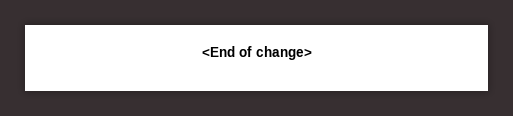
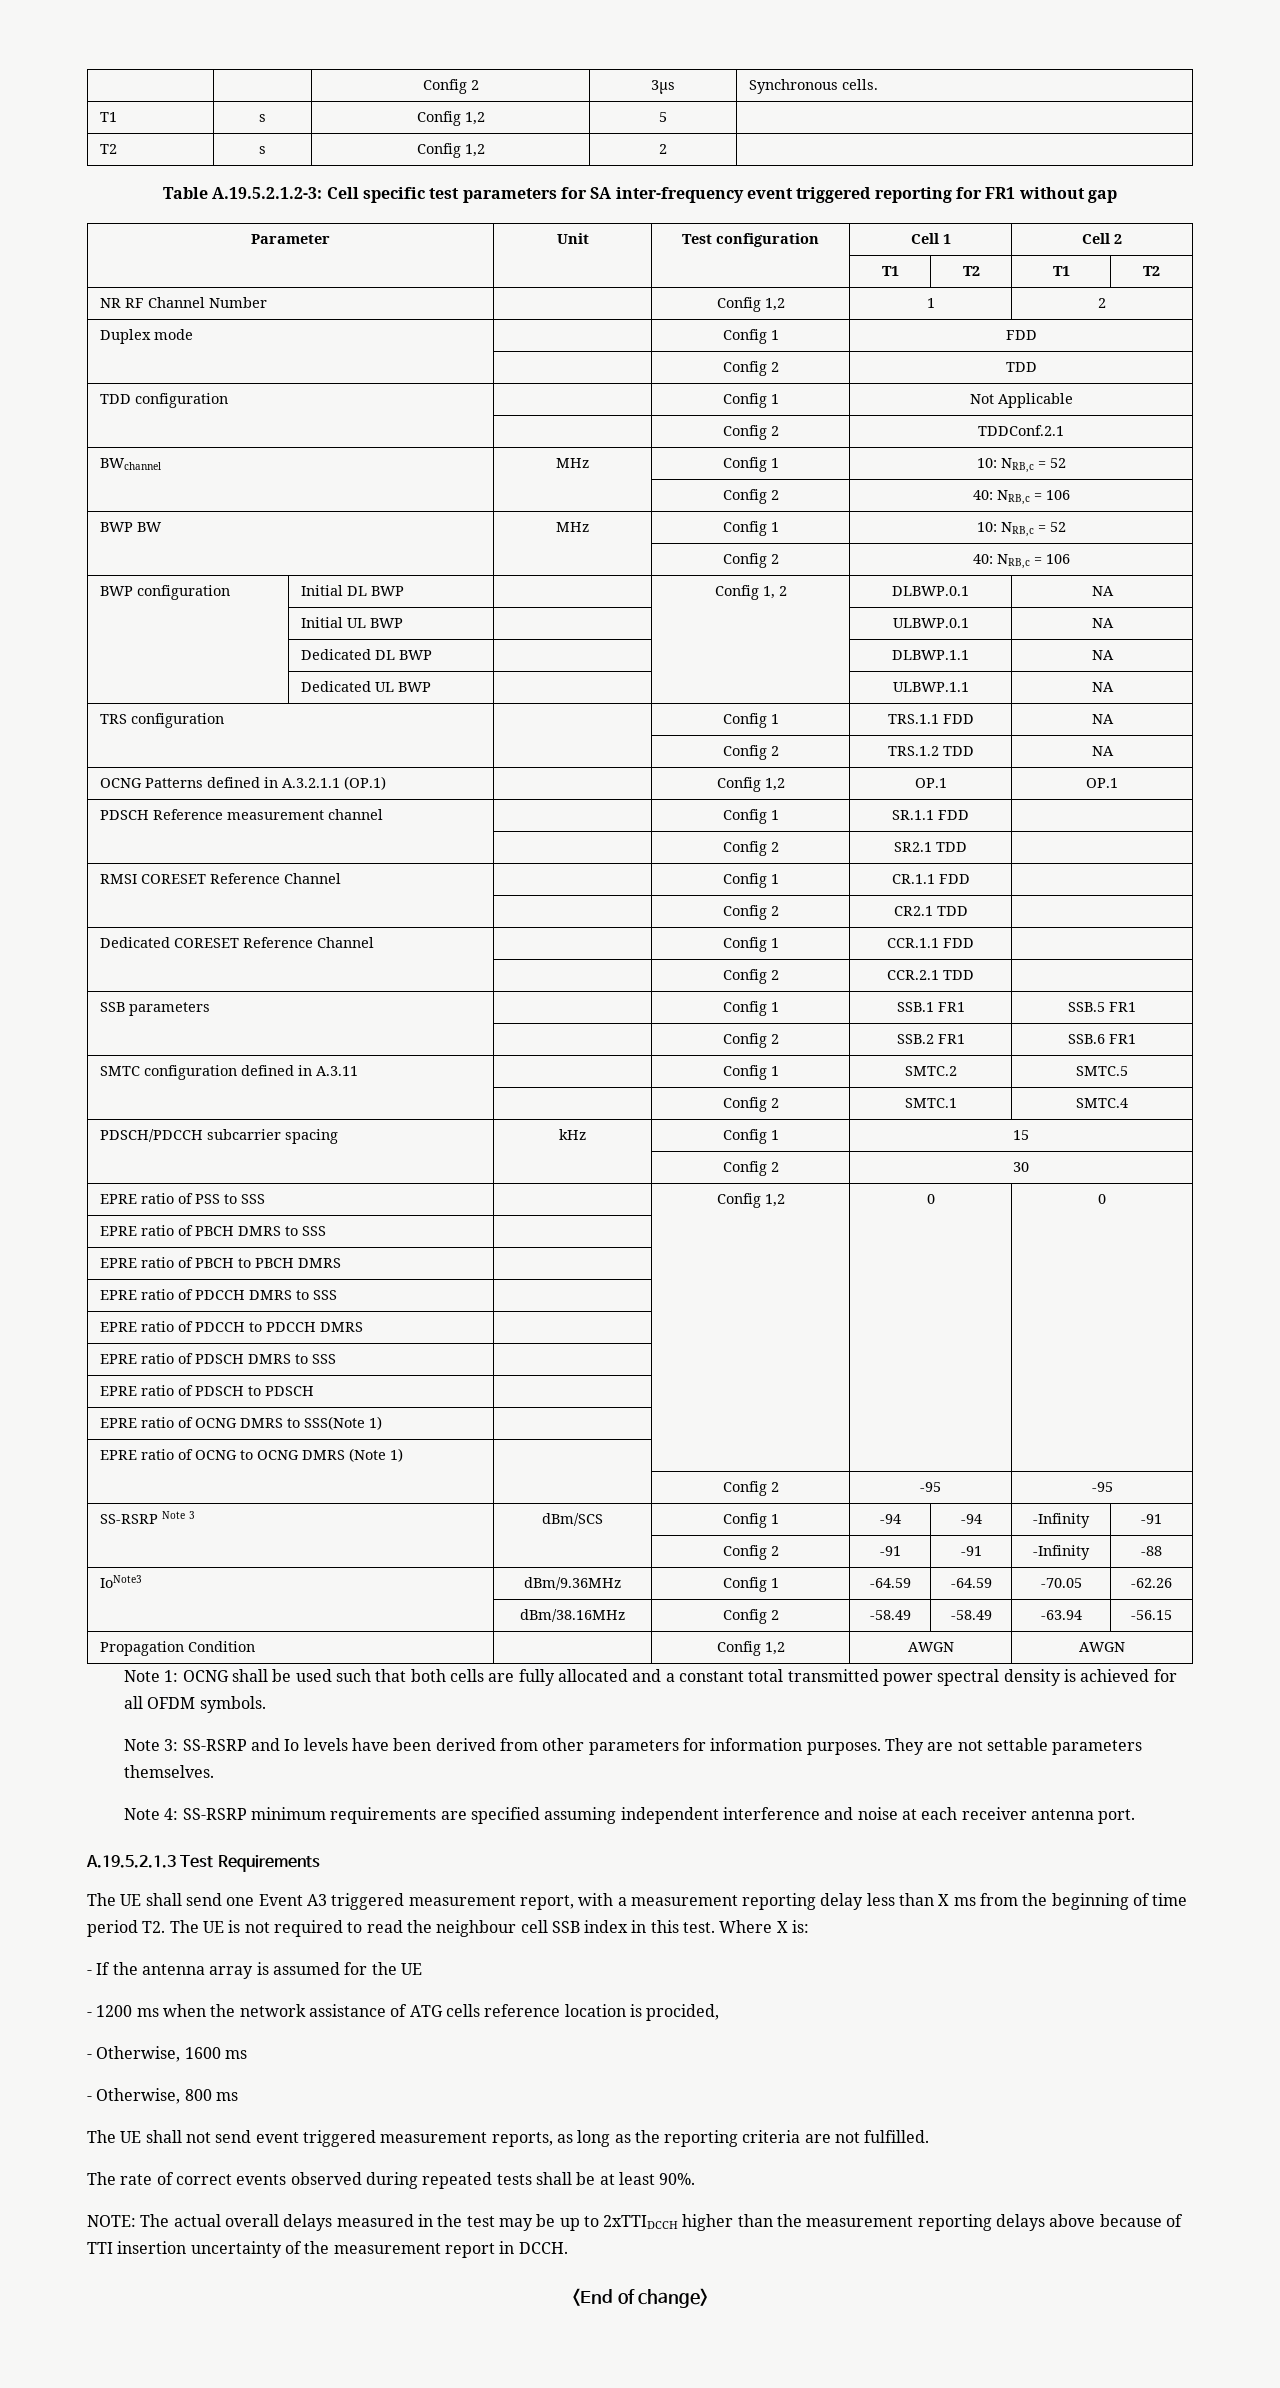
+ | | Config 2 | 3μs | Synchronous cells.
+ T1 | s | Config 1,2 | 5 |
+ T2 | s | Config 1,2 | 2 |
+ Table A.19.5.2.1.2-3: Cell specific test parameters for SA inter-frequency event triggered reporting for FR1 without gap
+ Parameter | Unit | Test configuration | Cell 1 | Cell 2
+ | | | T1 | T2 | T1 | T2
+ NR RF Channel Number | | Config 1,2 | 1 | 2
+ Duplex mode | | Config 1 | FDD
+ | | Config 2 | TDD
+ TDD configuration | | Config 1 | Not Applicable
+ | | Config 2 | TDDConf.2.1
+ BWchannel | MHz | Config 1 | 10: NRB,c = 52
+ | | Config 2 | 40: NRB,c = 106
+ BWP BW | MHz | Config 1 | 10: NRB,c = 52
+ | | Config 2 | 40: NRB,c = 106
+ BWP configuration | Initial DL BWP | | Config 1, 2 | DLBWP.0.1 | NA
+ | Initial UL BWP | | | ULBWP.0.1 | NA
+ | Dedicated DL BWP | | | DLBWP.1.1 | NA
+ | Dedicated UL BWP | | | ULBWP.1.1 | NA
+ TRS configuration | | Config 1 | TRS.1.1 FDD | NA
+ | | Config 2 | TRS.1.2 TDD | NA
+ OCNG Patterns defined in A.3.2.1.1 (OP.1) | | Config 1,2 | OP.1 | OP.1
+ PDSCH Reference measurement channel | | Config 1 | SR.1.1 FDD |
+ | | Config 2 | SR2.1 TDD |
+ RMSI CORESET Reference Channel | | Config 1 | CR.1.1 FDD |
+ | | Config 2 | CR2.1 TDD |
+ Dedicated CORESET Reference Channel | | Config 1 | CCR.1.1 FDD |
+ | | Config 2 | CCR.2.1 TDD |
+ SSB parameters | | Config 1 | SSB.1 FR1 | SSB.5 FR1
+ | | Config 2 | SSB.2 FR1 | SSB.6 FR1
+ SMTC configuration defined in A.3.11 | | Config 1 | SMTC.2 | SMTC.5
+ | | Config 2 | SMTC.1 | SMTC.4
+ PDSCH/PDCCH subcarrier spacing | kHz | Config 1 | 15
+ | | Config 2 | 30
+ EPRE ratio of PSS to SSS | | Config 1,2 | 0 | 0
+ EPRE ratio of PBCH DMRS to SSS | | | |
+ EPRE ratio of PBCH to PBCH DMRS | | | |
+ EPRE ratio of PDCCH DMRS to SSS | | | |
+ EPRE ratio of PDCCH to PDCCH DMRS | | | |
+ EPRE ratio of PDSCH DMRS to SSS | | | |
+ EPRE ratio of PDSCH to PDSCH | | | |
+ EPRE ratio of OCNG DMRS to SSS(Note 1) | | | |
+ EPRE ratio of OCNG to OCNG DMRS (Note 1) | | | |
+ | | Config 2 | -95 | -95
+ SS-RSRP Note 3 | dBm/SCS | Config 1 | -94 | -94 | -Infinity | -91
+ | | Config 2 | -91 | -91 | -Infinity | -88
+ IoNote3 | dBm/9.36MHz | Config 1 | -64.59 | -64.59 | -70.05 | -62.26
+ | dBm/38.16MHz | Config 2 | -58.49 | -58.49 | -63.94 | -56.15
+ Propagation Condition | | Config 1,2 | AWGN | AWGN
+ Note 1: OCNG shall be used such that both cells are fully allocated and a constant total transmitted power spectral density is achieved for all OFDM symbols.
+ Note 3: SS-RSRP and Io levels have been derived from other parameters for information purposes. They are not settable parameters themselves.
+ Note 4: SS-RSRP minimum requirements are specified assuming independent interference and noise at each receiver antenna port.
+ A.19.5.2.1.3 Test Requirements
+ The UE shall send one Event A3 triggered measurement report, with a measurement reporting delay less than X ms from the beginning of time period T2. The UE is not required to read the neighbour cell SSB index in this test. Where X is:
+ - If the antenna array is assumed for the UE
+ - 1200 ms when the network assistance of ATG cells reference location is procided,
+ - Otherwise, 1600 ms
+ - Otherwise, 800 ms
+ The UE shall not send event triggered measurement reports, as long as the reporting criteria are not fulfilled.
+ The rate of correct events observed during repeated tests shall be at least 90%.
+ NOTE: The actual overall delays measured in the test may be up to 2xTTIDCCH higher than the measurement reporting delays above because of TTI insertion uncertainty of the measurement report in DCCH.

